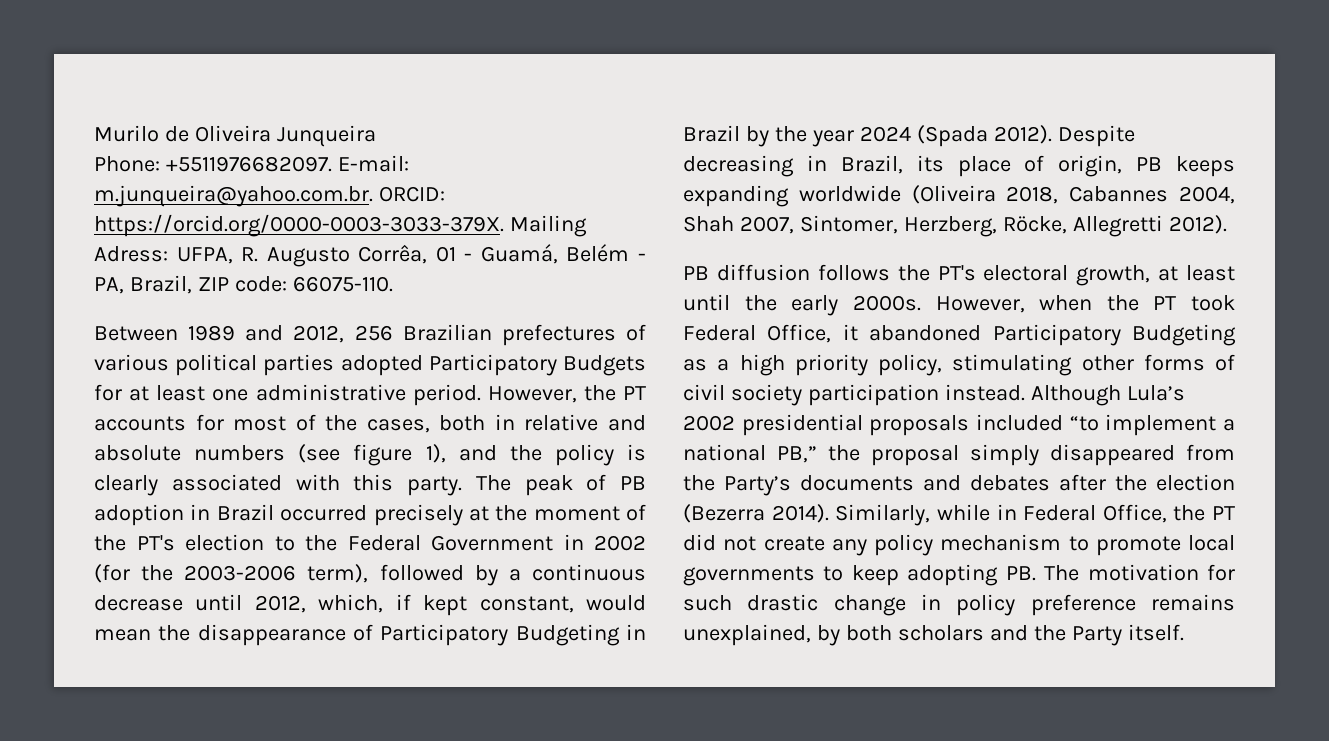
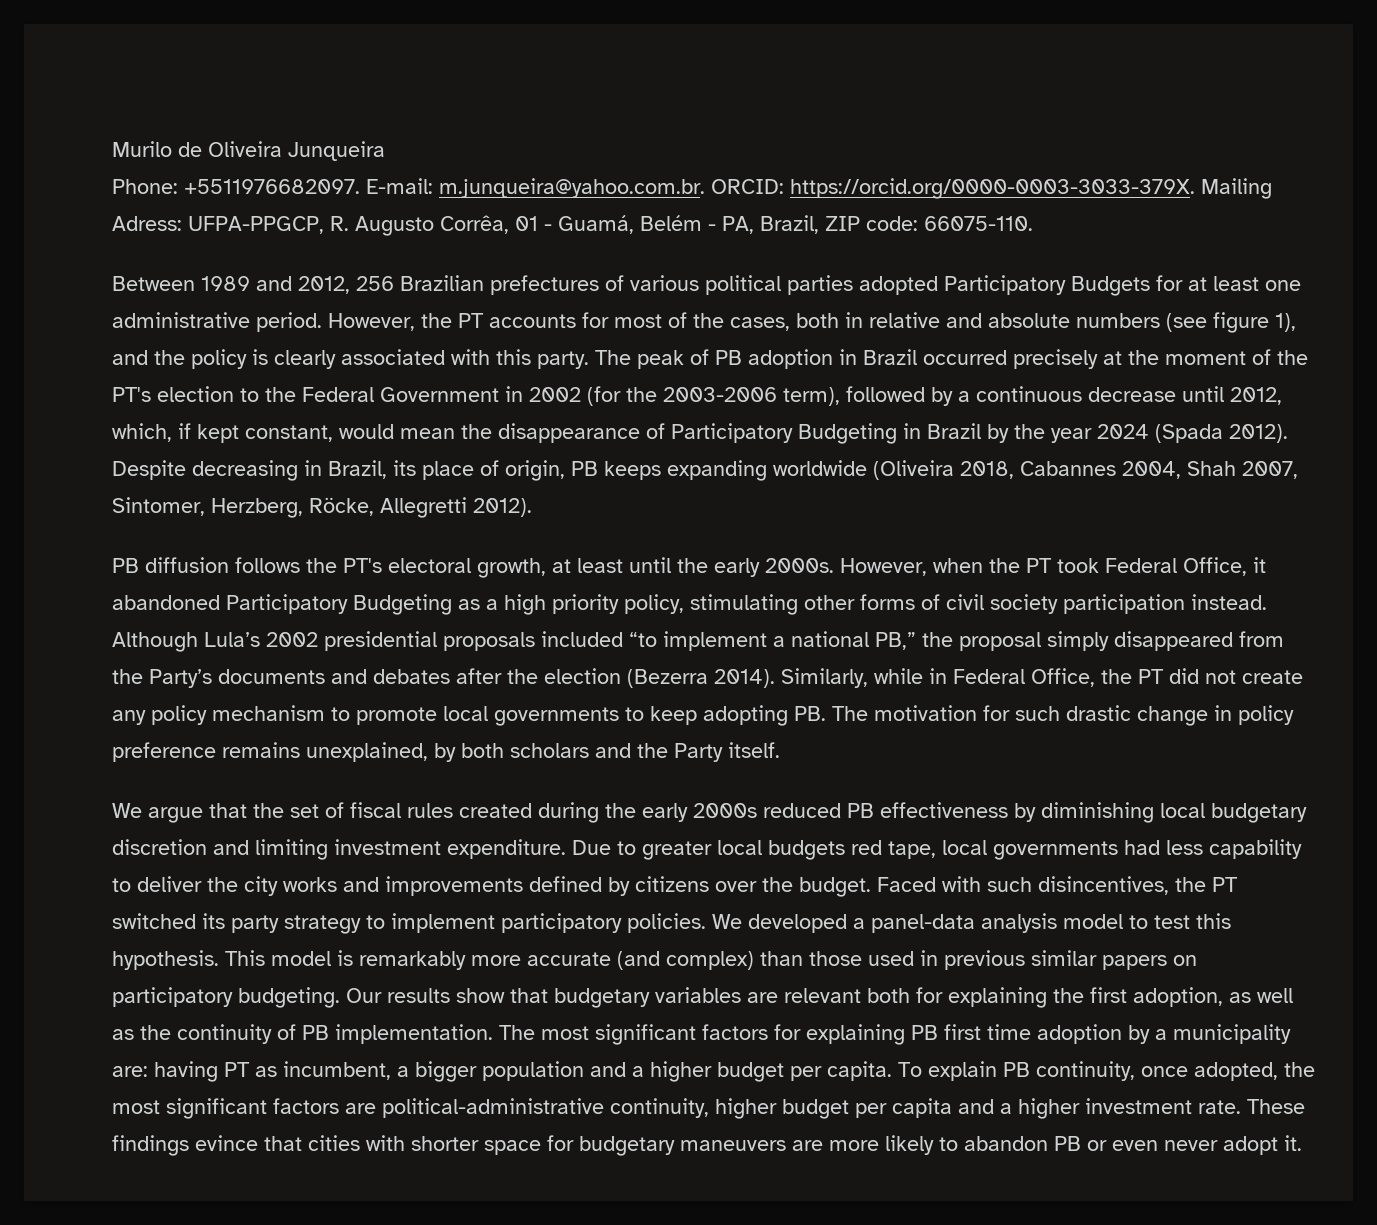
- E-mail: m.junqueira@yahoo.com.br. ORCID: https://orcid.org/0000-0003-3033-379X. Mailing Adress: UFPA, R. Augusto Corrêa, 01 - Guamá, Belém - PA, Brazil, ZIP code: 66075-110.
+ E-mail: m.junqueira@yahoo.com.br. ORCID: https://orcid.org/0000-0003-3033-379X. Mailing Adress: UFPA-PPGCP, R. Augusto Corrêa, 01 - Guamá, Belém - PA, Brazil, ZIP code: 66075-110.
+ We argue that the set of fiscal rules created during the early 2000s reduced PB effectiveness by diminishing local budgetary discretion and limiting investment expenditure. Due to greater local budgets red tape, local governments had less capability to deliver the city works and improvements defined by citizens over the budget. Faced with such disincentives, the PT switched its party strategy to implement participatory policies. We developed a panel-data analysis model to test this hypothesis. This model is remarkably more accurate (and complex) than those used in previous similar papers on participatory budgeting. Our results show that budgetary variables are relevant both for explaining the first adoption, as well as the continuity of PB implementation. The most significant factors for explaining PB first time adoption by a municipality are: having PT as incumbent, a bigger population and a higher budget per capita. To explain PB continuity, once adopted, the most significant factors are political-administrative continuity, higher budget per capita and a higher investment rate. These findings evince that cities with shorter space for budgetary maneuvers are more likely to abandon PB or even never adopt it.

